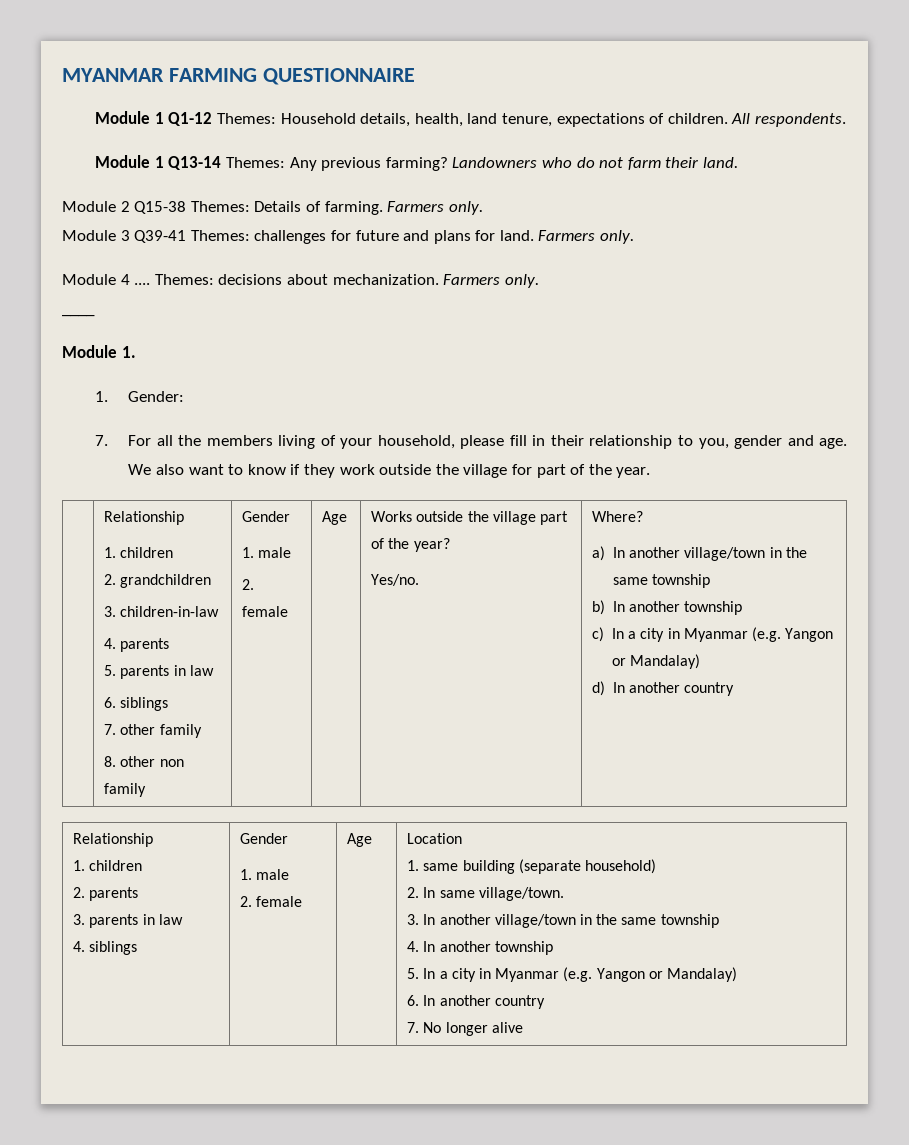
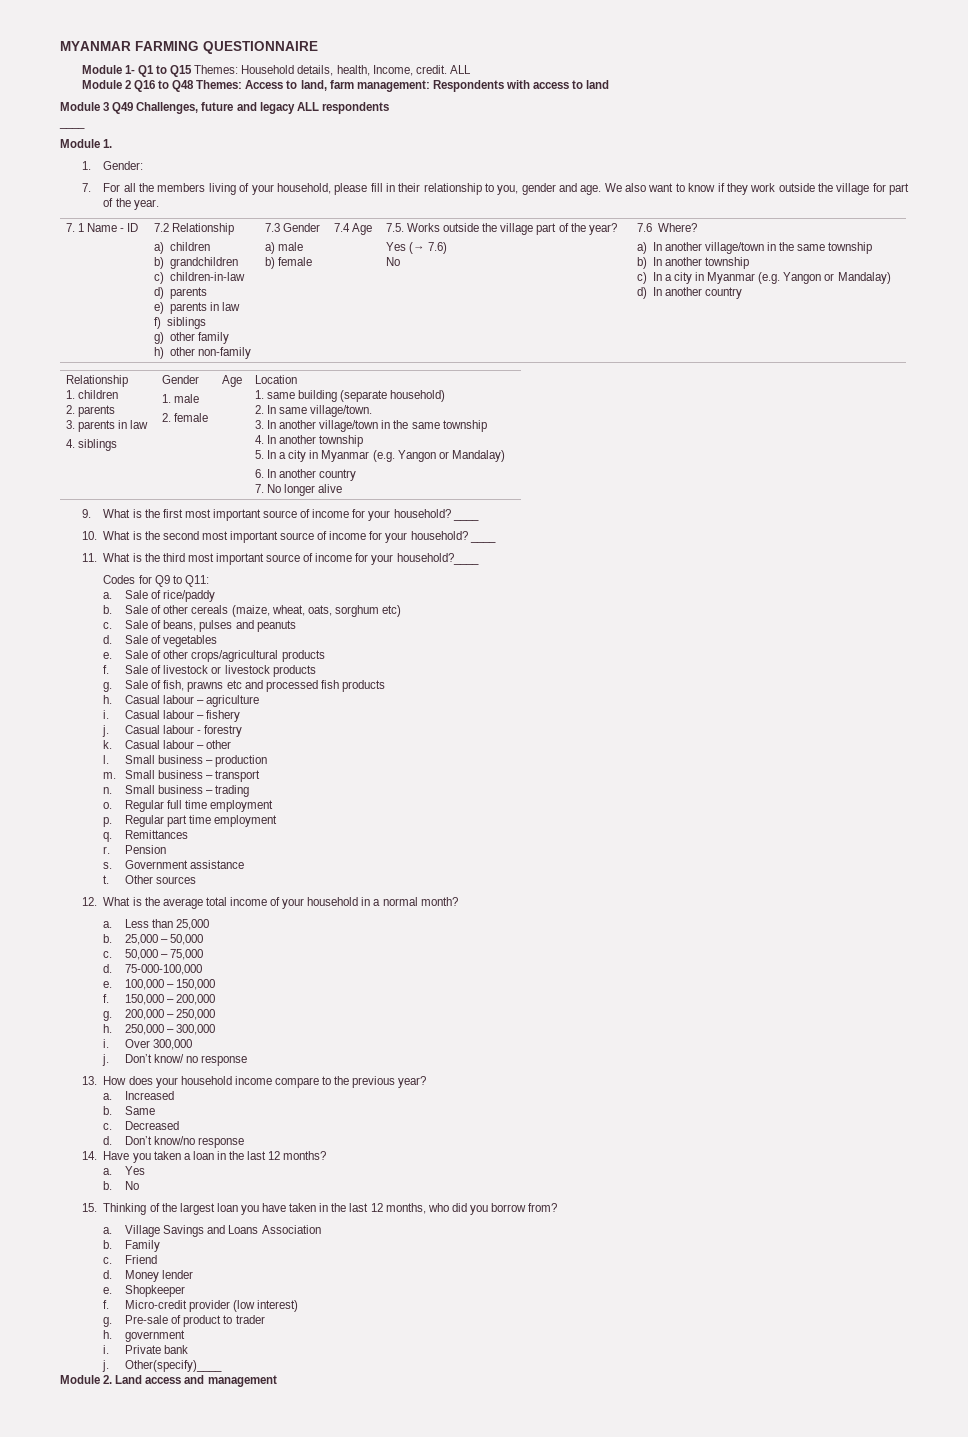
- Module 1 Q1-12 Themes: Household details, health, land tenure, expectations of children. All respondents.
- Module 1 Q13-14 Themes: Any previous farming? Landowners who do not farm their land.
- Module 2 Q15-38 Themes: Details of farming. Farmers only.
- Module 3 Q39-41 Themes: challenges for future and plans for land. Farmers only.
- Module 4 .... Themes: decisions about mechanization. Farmers only.
+ Module 1- Q1 to Q15 Themes: Household details, health, Income, credit. ALL
+ Module 2 Q16 to Q48 Themes: Access to land, farm management: Respondents with access to land
+ Module 3 Q49 Challenges, future and legacy ALL respondents
  We also want to know if they work outside the village for part of the year.
- | Relationship
- 1. children
- 2. grandchildren
+ 7. 1 Name - ID | 7.2 Relationship
+ a) children
+ b) grandchildren
- 3. children-in-law
+ c) children-in-law
- 4. parents
- 5. parents in law
- 6. siblings
+ d) parents
+ e) parents in law
+ f) siblings
- 7. other family
+ g) other family
- 8. other non family | Gender
- 1. male
- 2. female | Age | Works outside the village part of the year?
+ h) other non-family | 7.3 Gender
+ a) male
+ b) female | 7.4 Age | 7.5. Works outside the village part of the year?
- Yes/no. | Where?
+ Yes (→ 7.6)
+ No | 7.6 Where?
+ 9. What is the first most important source of income for your household? ____
+ 10. What is the second most important source of income for your household? ____
+ 11. What is the third most important source of income for your household?____
+ Codes for Q9 to Q11:
+ a. Sale of rice/paddy
+ b. Sale of other cereals (maize, wheat, oats, sorghum etc)
+ c. Sale of beans, pulses and peanuts
+ d. Sale of vegetables
+ e. Sale of other crops/agricultural products
+ f. Sale of livestock or livestock products
+ g. Sale of fish, prawns etc and processed fish products
+ h. Casual labour – agriculture
+ i. Casual labour – fishery
+ j. Casual labour - forestry
+ k. Casual labour – other
+ l. Small business – production
+ m. Small business – transport
+ n. Small business – trading
+ o. Regular full time employment
+ p. Regular part time employment
+ q. Remittances
+ r. Pension
+ s. Government assistance
+ t. Other sources
+ 12. What is the average total income of your household in a normal month?
+ a. Less than 25,000
+ b. 25,000 – 50,000
+ c. 50,000 – 75,000
+ d. 75-000-100,000
+ e. 100,000 – 150,000
+ f. 150,000 – 200,000
+ g. 200,000 – 250,000
+ h. 250,000 – 300,000
+ i. Over 300,000
+ j. Don’t know/ no response
+ 13. How does your household income compare to the previous year?
+ a. Increased
+ b. Same
+ c. Decreased
+ d. Don’t know/no response
+ 14. Have you taken a loan in the last 12 months?
+ a. Yes
+ b. No
+ 15. Thinking of the largest loan you have taken in the last 12 months, who did you borrow from?
+ a. Village Savings and Loans Association
+ b. Family
+ c. Friend
+ d. Money lender
+ e. Shopkeeper
+ f. Micro-credit provider (low interest)
+ g. Pre-sale of product to trader
+ h. government
+ i. Private bank
+ j. Other(specify)____
+ Module 2. Land access and management

